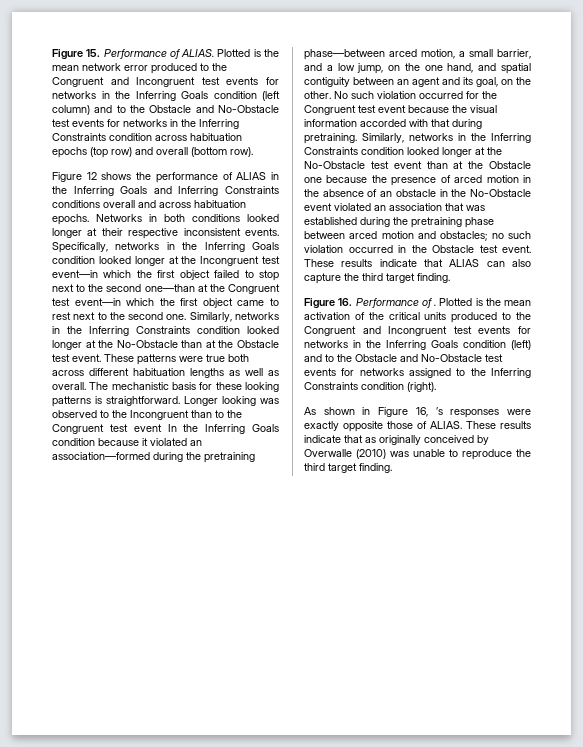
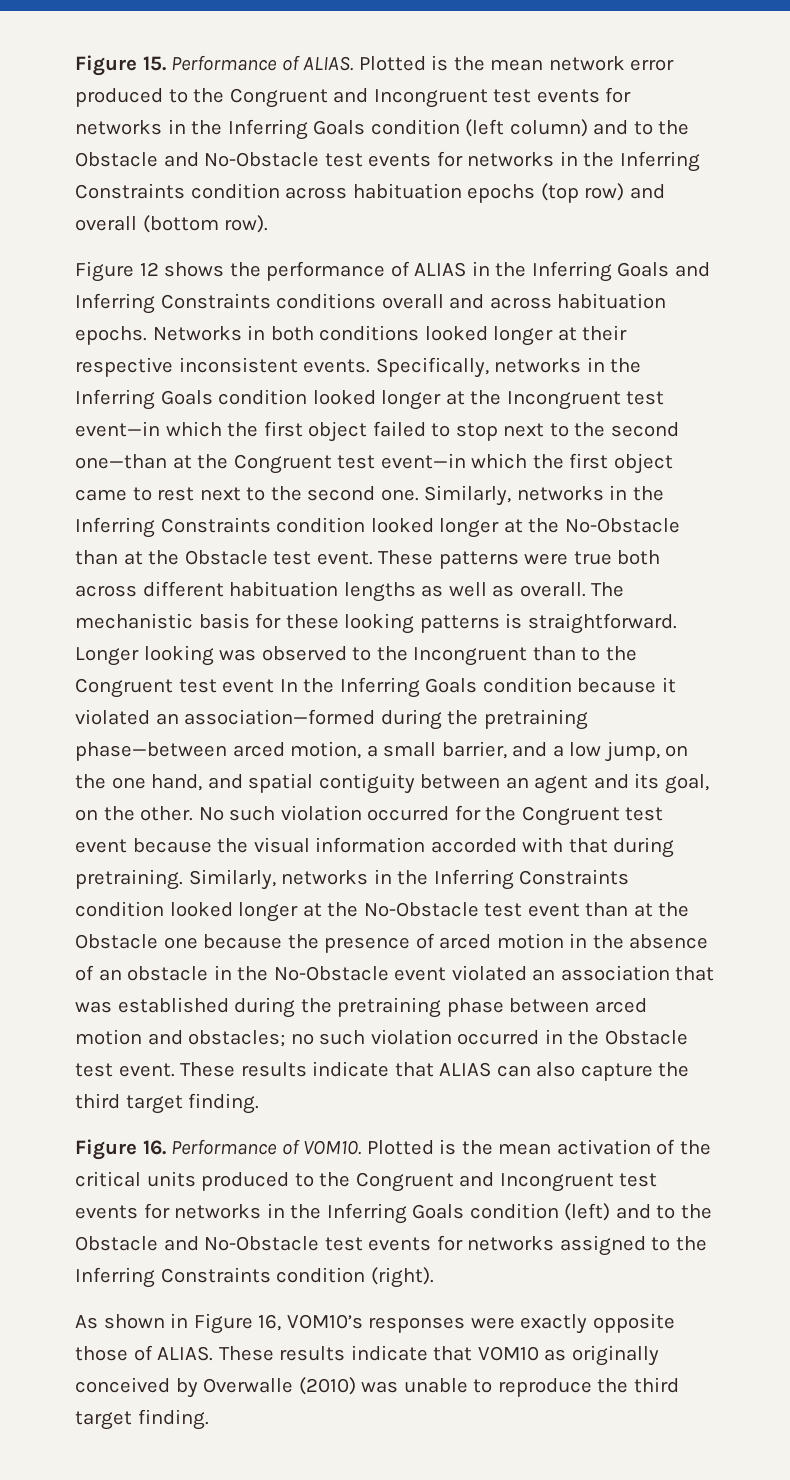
- Figure 16. Performance of .
+ Figure 16. Performance of VOM10.
- As shown in Figure 16, ’s responses were exactly opposite those of ALIAS.
+ As shown in Figure 16, VOM10’s responses were exactly opposite those of ALIAS.
- These results indicate that as originally conceived by Overwalle (2010) was unable to reproduce the third target finding.
+ These results indicate that VOM10 as originally conceived by Overwalle (2010) was unable to reproduce the third target finding.

